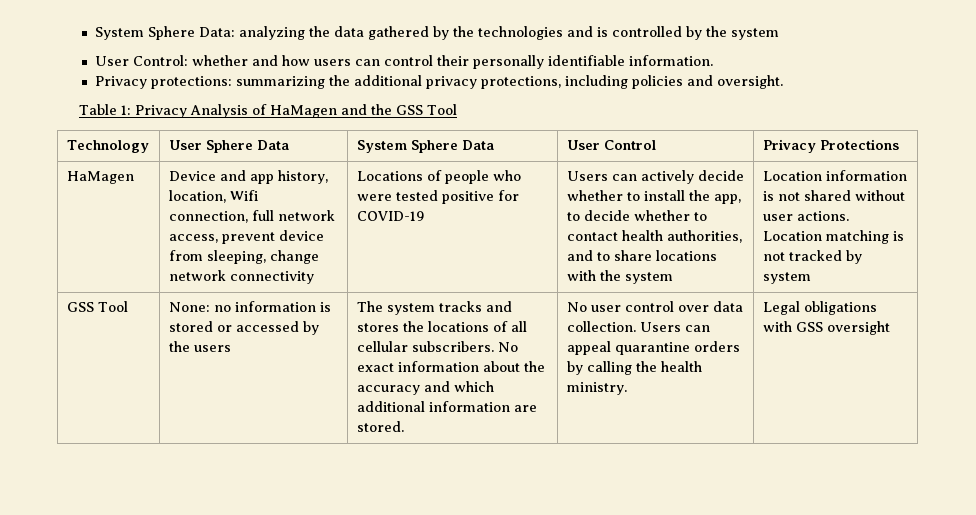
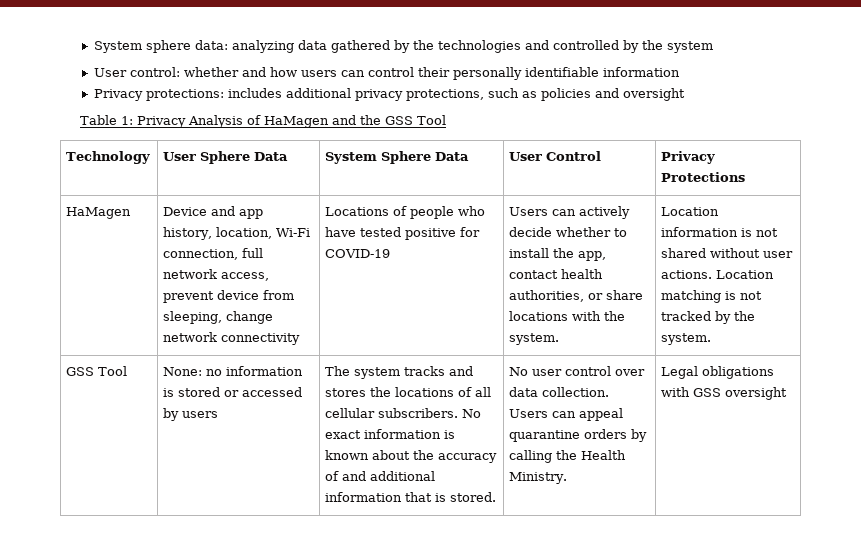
- System Sphere Data: analyzing the data gathered by the technologies and is controlled by the system
+ System sphere data: analyzing data gathered by the technologies and controlled by the system
- User Control: whether and how users can control their personally identifiable information.
+ User control: whether and how users can control their personally identifiable information
- Privacy protections: summarizing the additional privacy protections, including policies and oversight.
+ Privacy protections: includes additional privacy protections, such as policies and oversight
- Device and app history, location, Wifi connection, full network access, prevent device from sleeping, change network connectivity
+ Device and app history, location, Wi-Fi connection, full network access, prevent device from sleeping, change network connectivity
- Locations of people who were tested positive for COVID-19
+ Locations of people who have tested positive for COVID-19
- Users can actively decide whether to install the app, to decide whether to contact health authorities, and to share locations with the system
+ Users can actively decide whether to install the app, contact health authorities, or share locations with the system.
- Location matching is not tracked by system
+ Location matching is not tracked by the system.
- None: no information is stored or accessed by the users
+ None: no information is stored or accessed by users
- No exact information about the accuracy and which additional information are stored.
+ No exact information is known about the accuracy of and additional information that is stored.
- Users can appeal quarantine orders by calling the health ministry.
+ Users can appeal quarantine orders by calling the Health Ministry.

